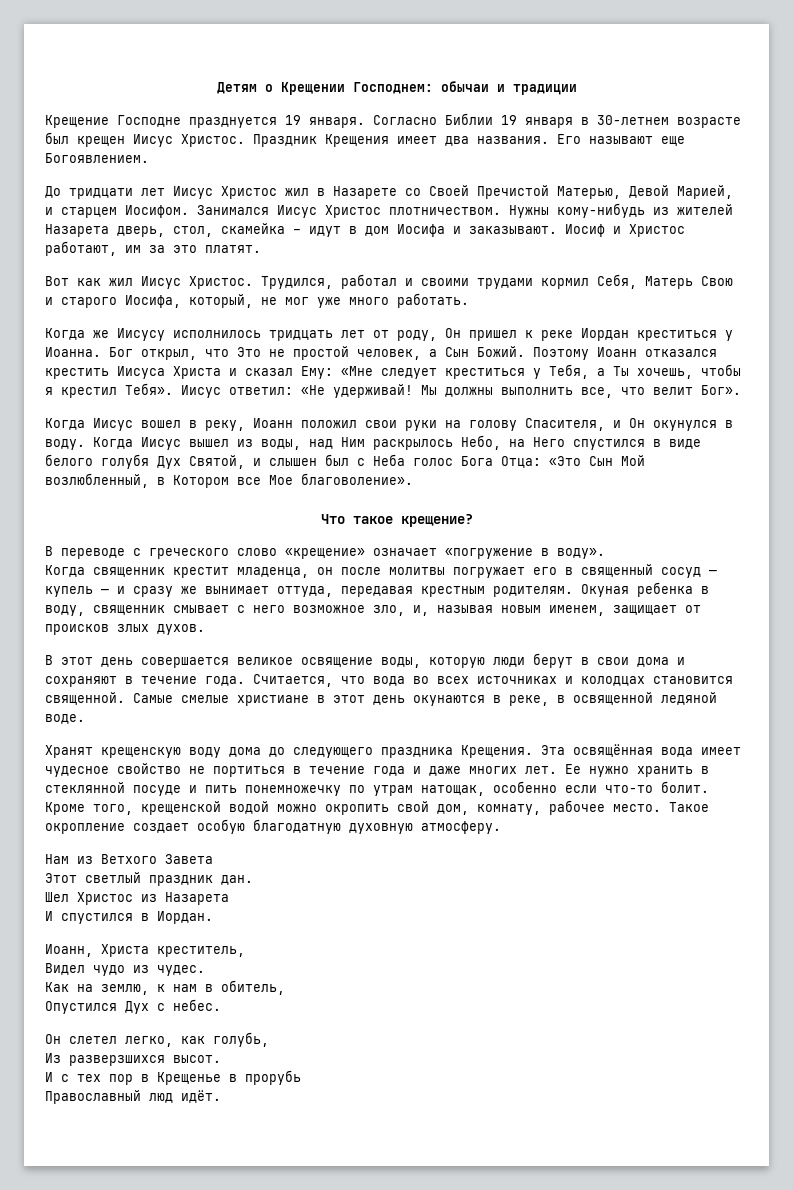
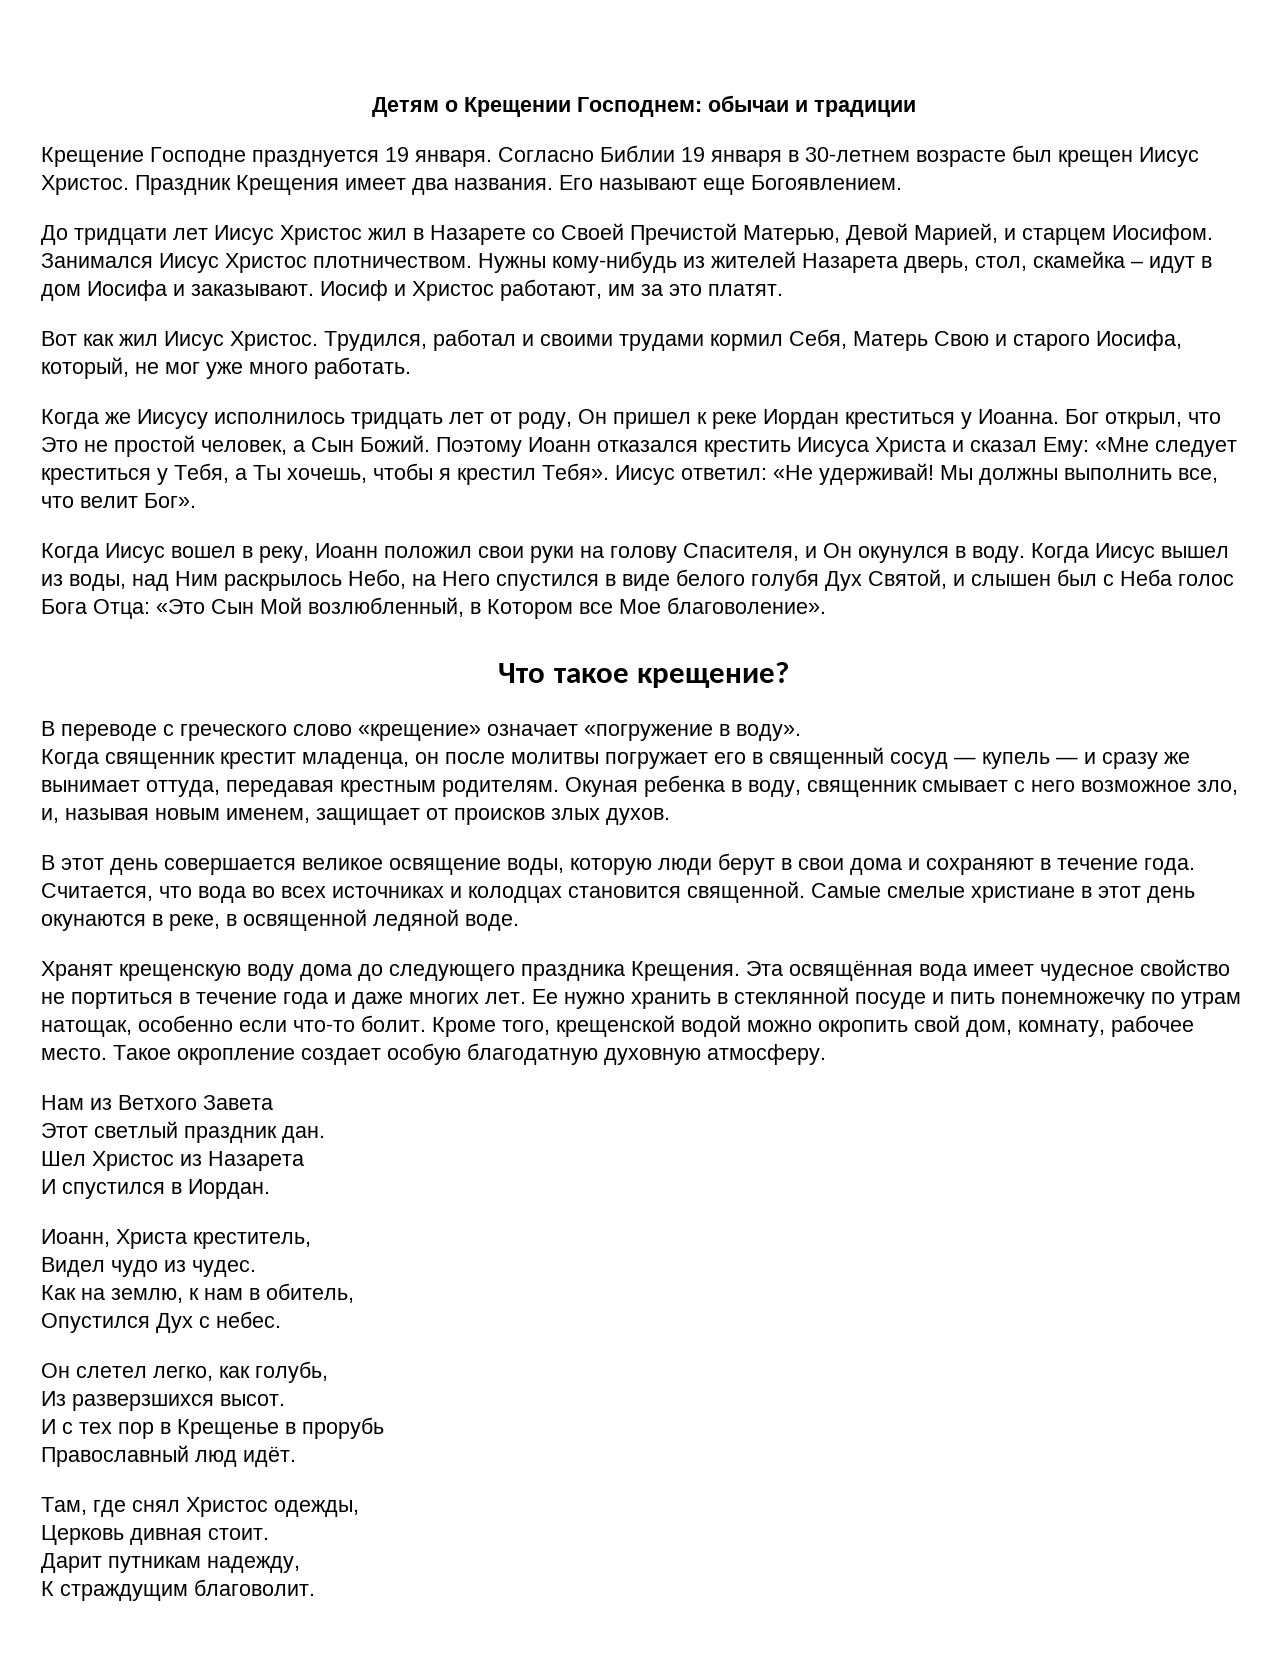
+ Там, где снял Христос одежды,
+ Церковь дивная стоит.
+ Дарит путникам надежду,
+ К страждущим благоволит.

